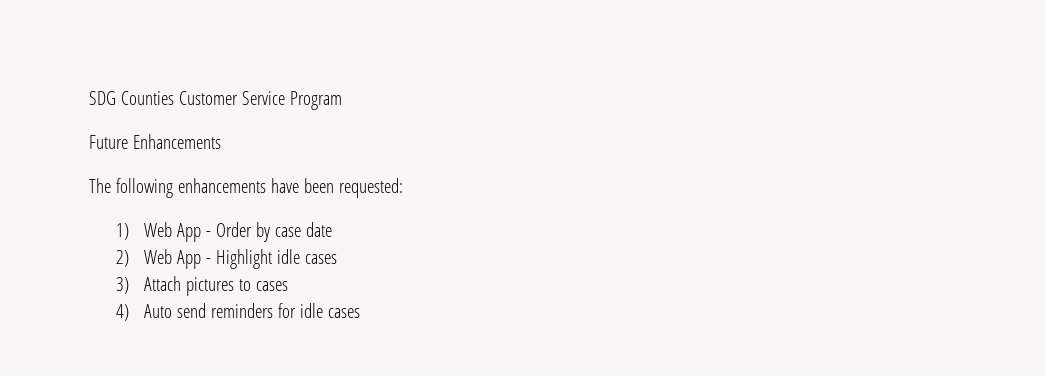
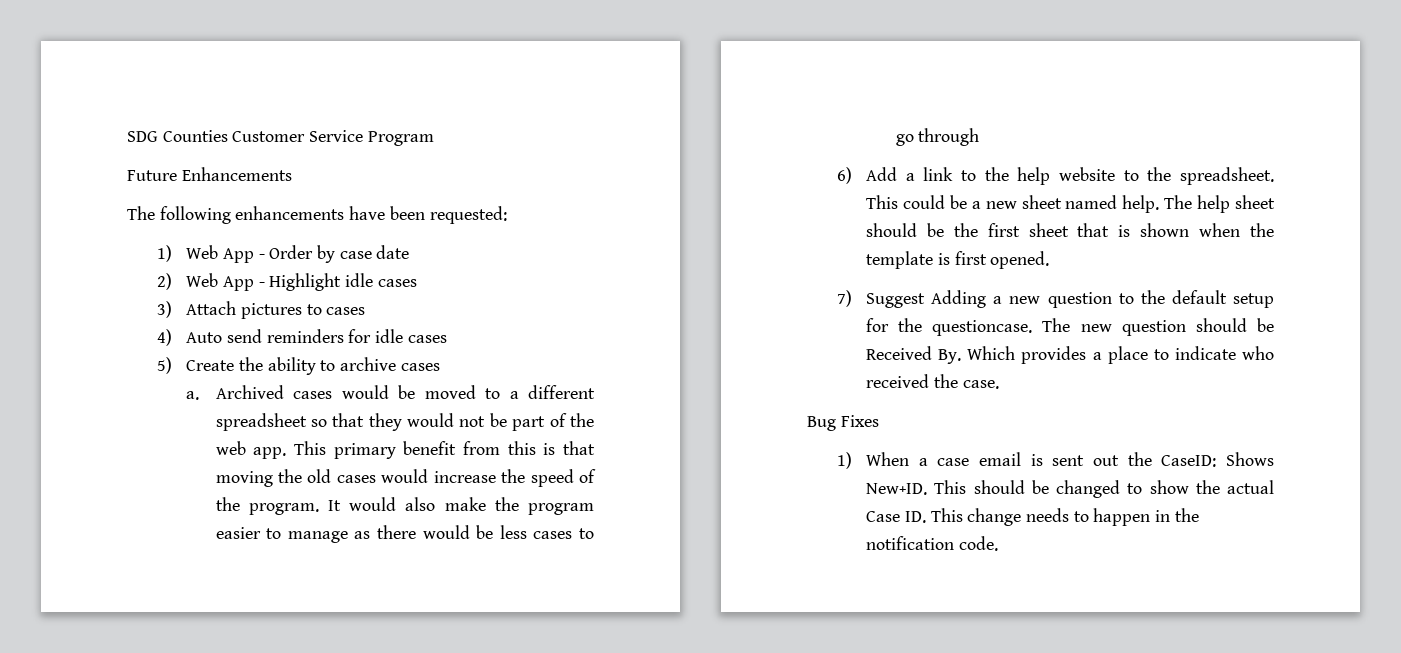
+ 5) Create the ability to archive cases
+ a. Archived cases would be moved to a different spreadsheet so that they would not be part of the web app. This primary benefit from this is that moving the old cases would increase the speed of the program. It would also make the program easier to manage as there would be less cases to go through
+ 6) Add a link to the help website to the spreadsheet. This could be a new sheet named help. The help sheet should be the first sheet that is shown when the template is first opened.
+ 7) Suggest Adding a new question to the default setup for the questioncase. The new question should be Received By. Which provides a place to indicate who received the case.
+ Bug Fixes
+ 1) When a case email is sent out the CaseID: Shows New+ID. This should be changed to show the actual Case ID. This change needs to happen in the notification code.

